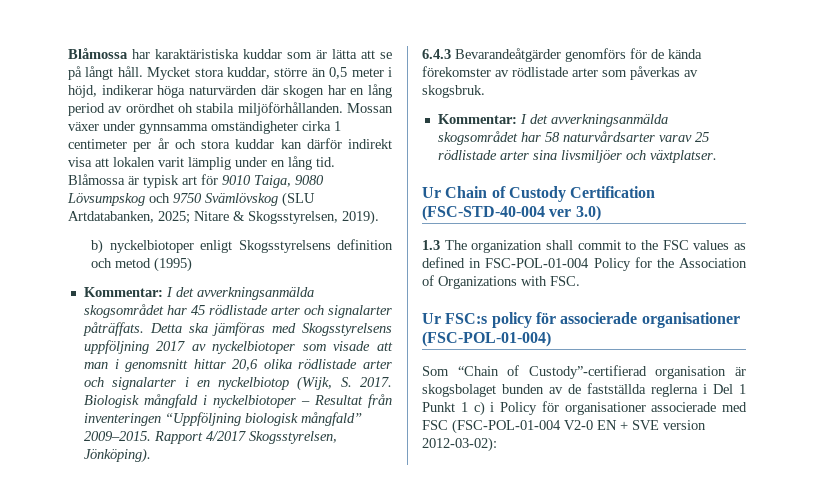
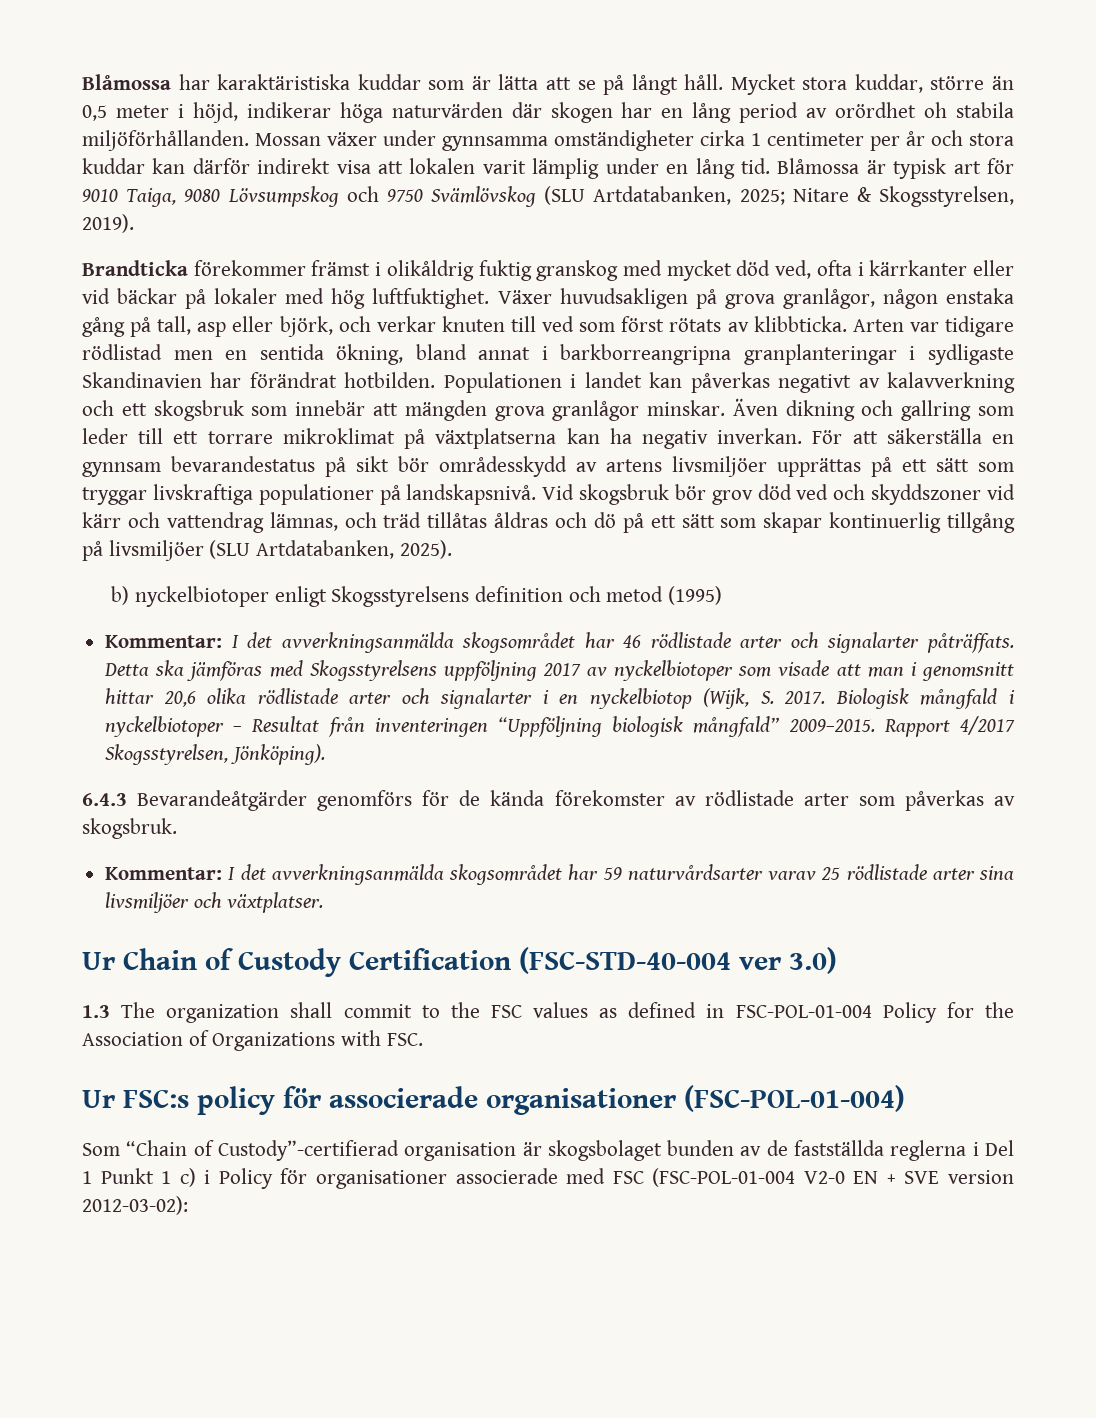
+ Brandticka förekommer främst i olikåldrig fuktig granskog med mycket död ved, ofta i kärrkanter eller vid bäckar på lokaler med hög luftfuktighet. Växer huvudsakligen på grova granlågor, någon enstaka gång på tall, asp eller björk, och verkar knuten till ved som först rötats av klibbticka. Arten var tidigare rödlistad men en sentida ökning, bland annat i barkborreangripna granplanteringar i sydligaste Skandinavien har förändrat hotbilden. Populationen i landet kan påverkas negativt av kalavverkning och ett skogsbruk som innebär att mängden grova granlågor minskar. Även dikning och gallring som leder till ett torrare mikroklimat på växtplatserna kan ha negativ inverkan. För att säkerställa en gynnsam bevarandestatus på sikt bör områdesskydd av artens livsmiljöer upprättas på ett sätt som tryggar livskraftiga populationer på landskapsnivå. Vid skogsbruk bör grov död ved och skyddszoner vid kärr och vattendrag lämnas, och träd tillåtas åldras och dö på ett sätt som skapar kontinuerlig tillgång på livsmiljöer (SLU Artdatabanken, 2025).
- Kommentar: I det avverkningsanmälda skogsområdet har 45 rödlistade arter och signalarter påträffats.
+ Kommentar: I det avverkningsanmälda skogsområdet har 46 rödlistade arter och signalarter påträffats.
- Kommentar: I det avverkningsanmälda skogsområdet har 58 naturvårdsarter varav 25 rödlistade arter sina livsmiljöer och växtplatser.
+ Kommentar: I det avverkningsanmälda skogsområdet har 59 naturvårdsarter varav 25 rödlistade arter sina livsmiljöer och växtplatser.

